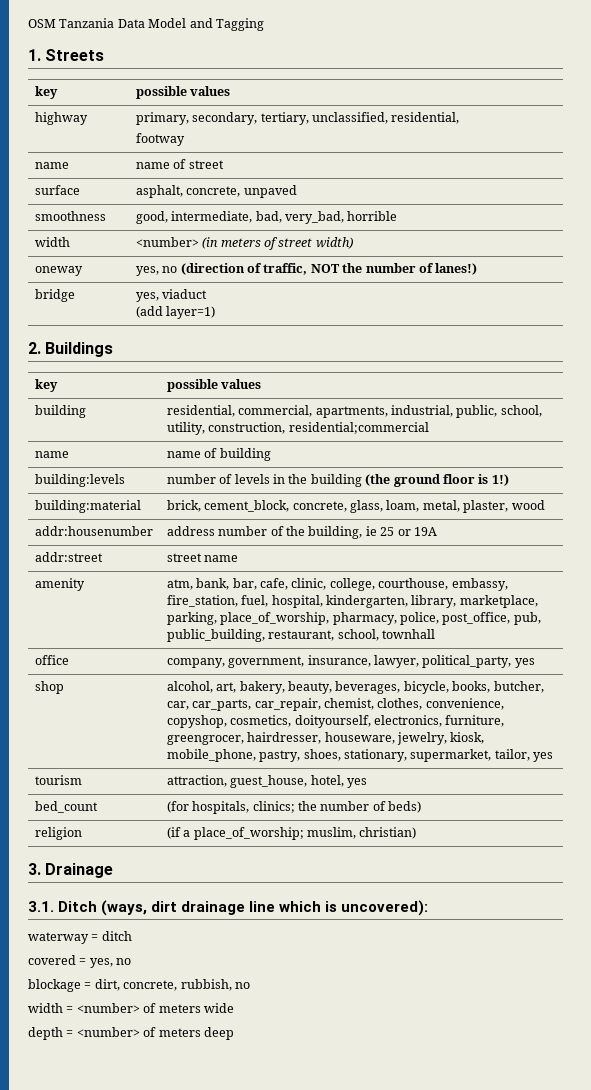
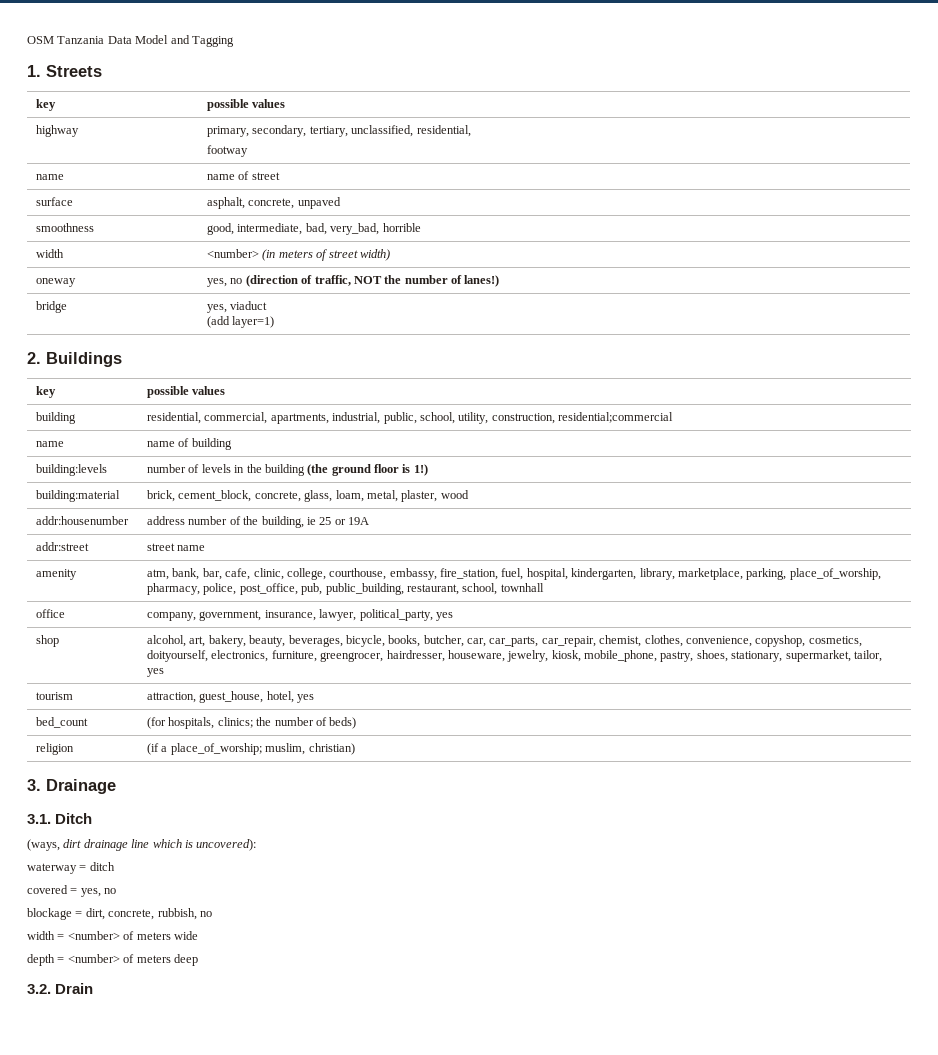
- 3.1. Ditch (ways, dirt drainage line which is uncovered):
+ 3.1. Ditch
+ (ways, dirt drainage line which is uncovered):
+ 3.2. Drain

